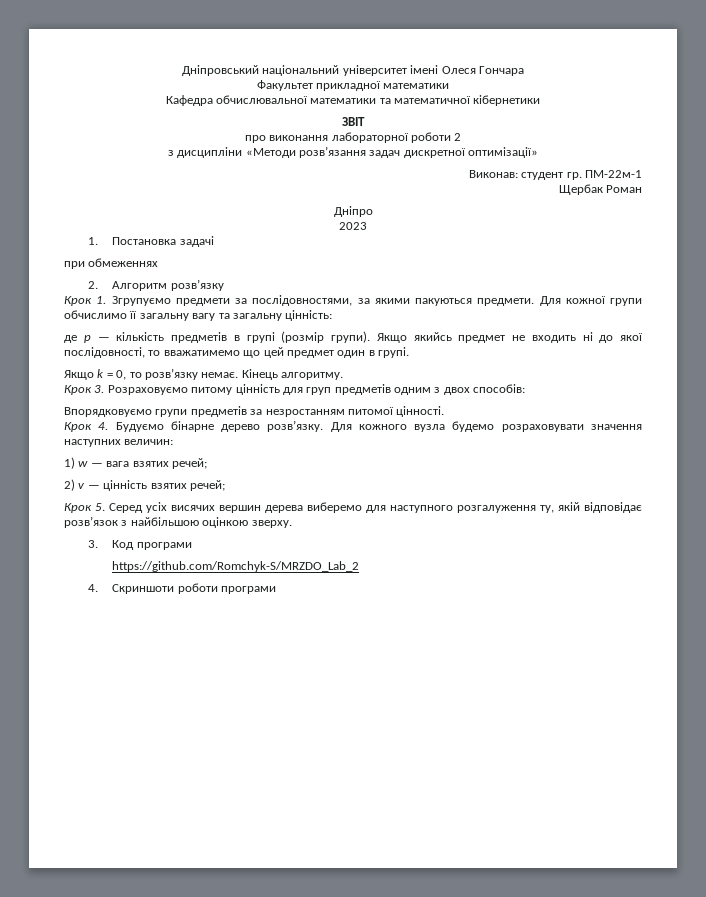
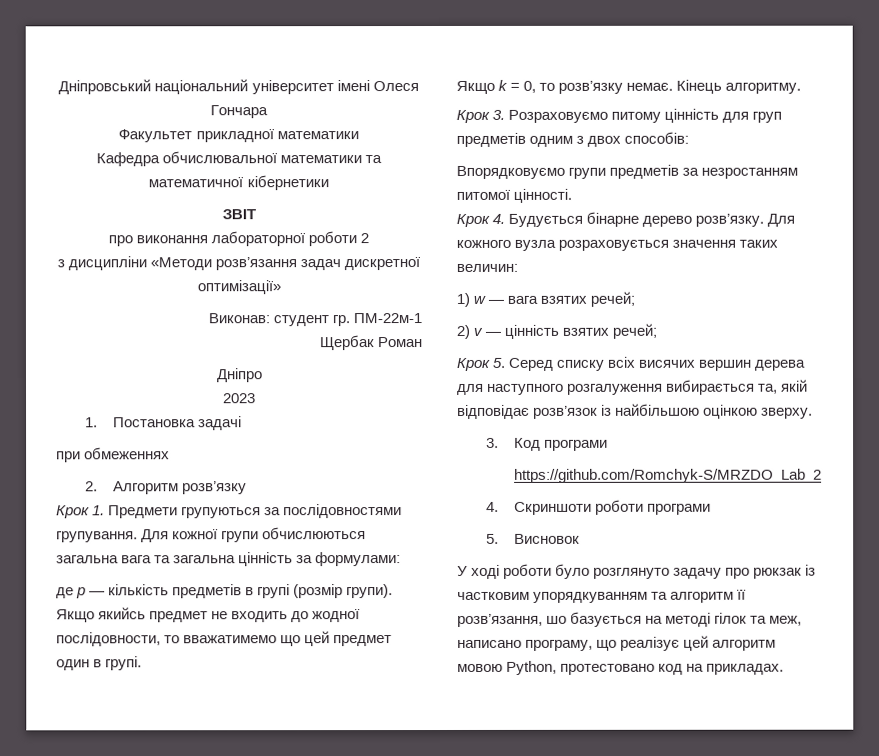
- Крок 1. Згрупуємо предмети за послідовностями, за якими пакуються предмети. Для кожної групи обчислимо її загальну вагу та загальну цінність:
+ Крок 1. Предмети групуються за послідовностями групування. Для кожної групи обчислюються загальна вага та загальна цінність за формулами:
- Якщо якийсь предмет не входить ні до якої послідовності, то вважатимемо що цей предмет один в групі.
+ Якщо якийсь предмет не входить до жодної послідовности, то вважатимемо що цей предмет один в групі.
- Крок 4. Будуємо бінарне дерево розв’язку.
+ Крок 4. Будується бінарне дерево розв’язку.
- Для кожного вузла будемо розраховувати значення наступних величин:
+ Для кожного вузла розраховується значення таких величин:
- Крок 5. Серед усіх висячих вершин дерева виберемо для наступного розгалуження ту, якій відповідає розв’язок з найбільшою оцінкою зверху.
+ Крок 5. Серед списку всіх висячих вершин дерева для наступного розгалуження вибирається та, якій відповідає розв’язок із найбільшою оцінкою зверху.
+ 5. Висновок
+ У ході роботи було розглянуто задачу про рюкзак із частковим упорядкуванням та алгоритм її розв’язання, шо базується на методі гілок та меж, написано програму, що реалізує цей алгоритм мовою Python, протестовано код на прикладах.

